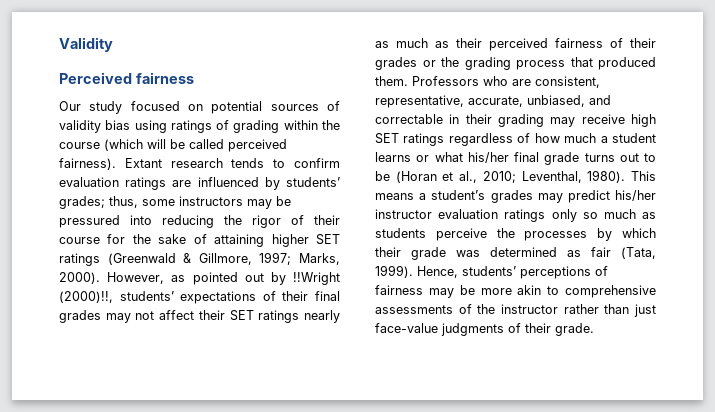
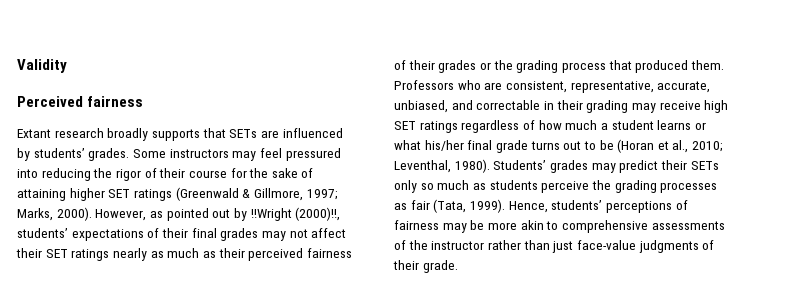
- Our study focused on potential sources of validity bias using ratings of grading within the course (which will be called perceived fairness). Extant research tends to confirm evaluation ratings are influenced by students’ grades; thus, some instructors may be pressured into reducing the rigor of their course for the sake of attaining higher SET ratings (Greenwald & Gillmore, 1997; Marks, 2000).
+ Extant research broadly supports that SETs are influenced by students’ grades. Some instructors may feel pressured into reducing the rigor of their course for the sake of attaining higher SET ratings (Greenwald & Gillmore, 1997; Marks, 2000).
- This means a student’s grades may predict his/her instructor evaluation ratings only so much as students perceive the processes by which their grade was determined as fair (Tata, 1999).
+ Students’ grades may predict their SETs only so much as students perceive the grading processes as fair (Tata, 1999).

